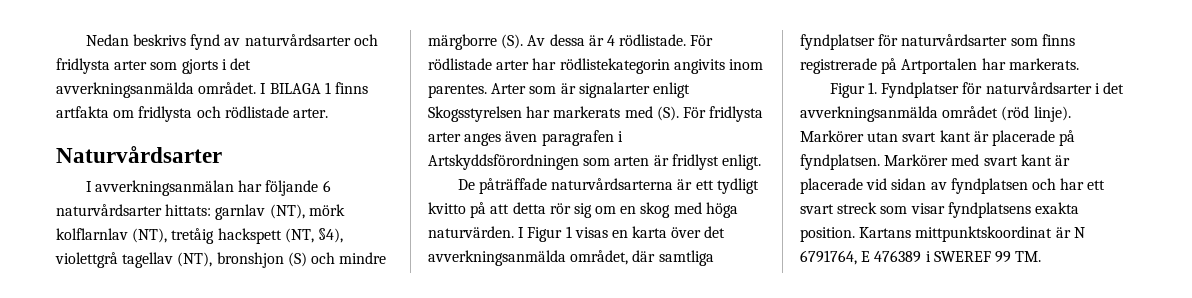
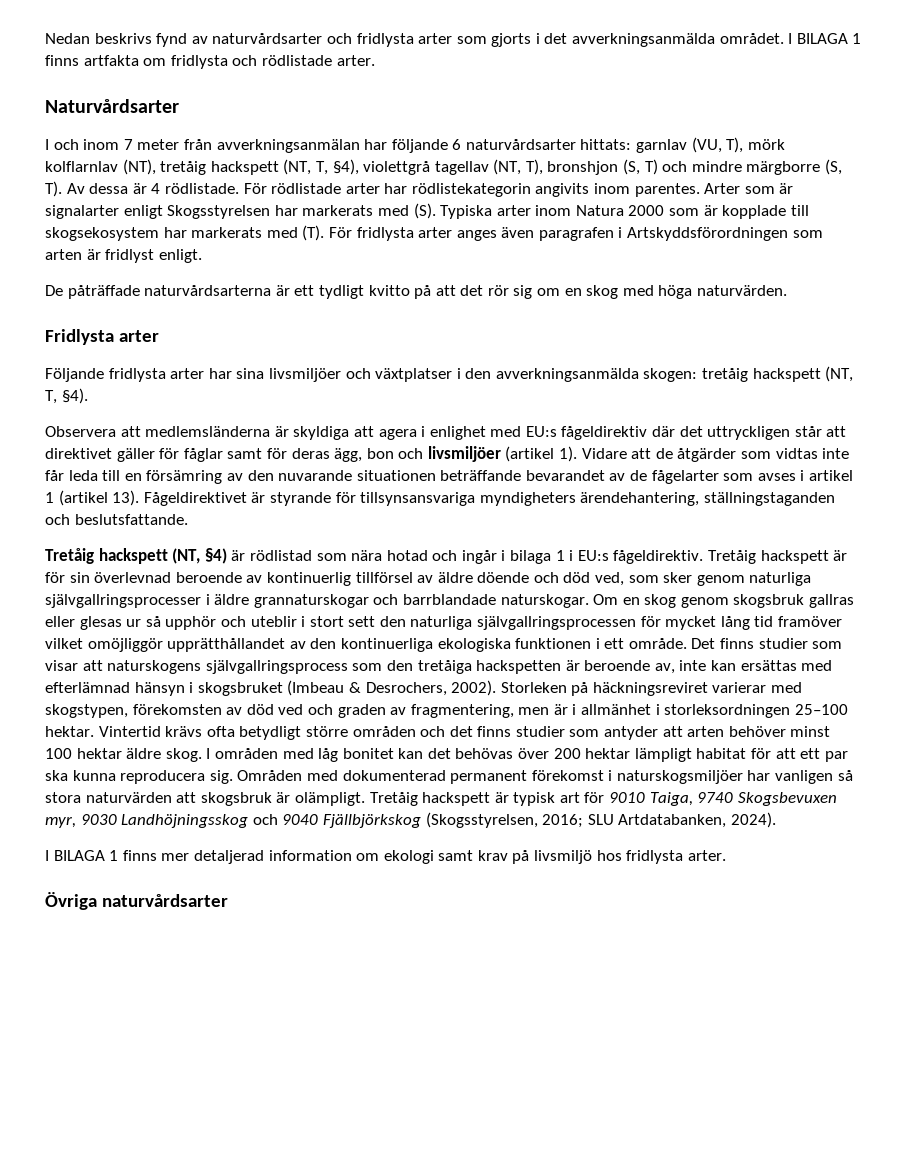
- I avverkningsanmälan har följande 6 naturvårdsarter hittats: garnlav (NT), mörk kolflarnlav (NT), tretåig hackspett (NT, §4), violettgrå tagellav (NT), bronshjon (S) och mindre märgborre (S). Av dessa är 4 rödlistade.
+ I och inom 7 meter från avverkningsanmälan har följande 6 naturvårdsarter hittats: garnlav (VU, T), mörk kolflarnlav (NT), tretåig hackspett (NT, T, §4), violettgrå tagellav (NT, T), bronshjon (S, T) och mindre märgborre (S, T). Av dessa är 4 rödlistade.
- Arter som är signalarter enligt Skogsstyrelsen har markerats med (S). För fridlysta arter anges även paragrafen i Artskyddsförordningen som arten är fridlyst enligt.
+ Arter som är signalarter enligt Skogsstyrelsen har markerats med (S). Typiska arter inom Natura 2000 som är kopplade till skogsekosystem har markerats med (T). För fridlysta arter anges även paragrafen i Artskyddsförordningen som arten är fridlyst enligt.
- De påträffade naturvårdsarterna är ett tydligt kvitto på att detta rör sig om en skog med höga naturvärden. I Figur 1 visas en karta över det avverkningsanmälda området, där samtliga fyndplatser för naturvårdsarter som finns registrerade på Artportalen har markerats.
- Figur 1. Fyndplatser för naturvårdsarter i det avverkningsanmälda området (röd linje). Markörer utan svart kant är placerade på fyndplatsen. Markörer med svart kant är placerade vid sidan av fyndplatsen och har ett svart streck som visar fyndplatsens exakta position. Kartans mittpunktskoordinat är N 6791764, E 476389 i SWEREF 99 TM.
+ De påträffade naturvårdsarterna är ett tydligt kvitto på att det rör sig om en skog med höga naturvärden.
+ Fridlysta arter
+ Följande fridlysta arter har sina livsmiljöer och växtplatser i den avverkningsanmälda skogen: tretåig hackspett (NT, T, §4).
+ Observera att medlemsländerna är skyldiga att agera i enlighet med EU:s fågeldirektiv där det uttryckligen står att direktivet gäller för fåglar samt för deras ägg, bon och livsmiljöer (artikel 1). Vidare att de åtgärder som vidtas inte får leda till en försämring av den nuvarande situationen beträffande bevarandet av de fågelarter som avses i artikel 1 (artikel 13). Fågeldirektivet är styrande för tillsynsansvariga myndigheters ärendehantering, ställningstaganden och beslutsfattande.
+ Tretåig hackspett (NT, §4) är rödlistad som nära hotad och ingår i bilaga 1 i EU:s fågeldirektiv. Tretåig hackspett är för sin överlevnad beroende av kontinuerlig tillförsel av äldre döende och död ved, som sker genom naturliga självgallringsprocesser i äldre grannaturskogar och barrblandade naturskogar. Om en skog genom skogsbruk gallras eller glesas ur så upphör och uteblir i stort sett den naturliga självgallringsprocessen för mycket lång tid framöver vilket omöjliggör upprätthållandet av den kontinuerliga ekologiska funktionen i ett område. Det finns studier som visar att naturskogens självgallringsprocess som den tretåiga hackspetten är beroende av, inte kan ersättas med efterlämnad hänsyn i skogsbruket (Imbeau & Desrochers, 2002). Storleken på häckningsreviret varierar med skogstypen, förekomsten av död ved och graden av fragmentering, men är i allmänhet i storleksordningen 25–100 hektar. Vintertid krävs ofta betydligt större områden och det finns studier som antyder att arten behöver minst 100 hektar äldre skog. I områden med låg bonitet kan det behövas över 200 hektar lämpligt habitat för att ett par ska kunna reproducera sig. Områden med dokumenterad permanent förekomst i naturskogsmiljöer har vanligen så stora naturvärden att skogsbruk är olämpligt. Tretåig hackspett är typisk art för 9010 Taiga, 9740 Skogsbevuxen myr, 9030 Landhöjningsskog och 9040 Fjällbjörkskog (Skogsstyrelsen, 2016; SLU Artdatabanken, 2024).
+ I BILAGA 1 finns mer detaljerad information om ekologi samt krav på livsmiljö hos fridlysta arter.
+ Övriga naturvårdsarter

